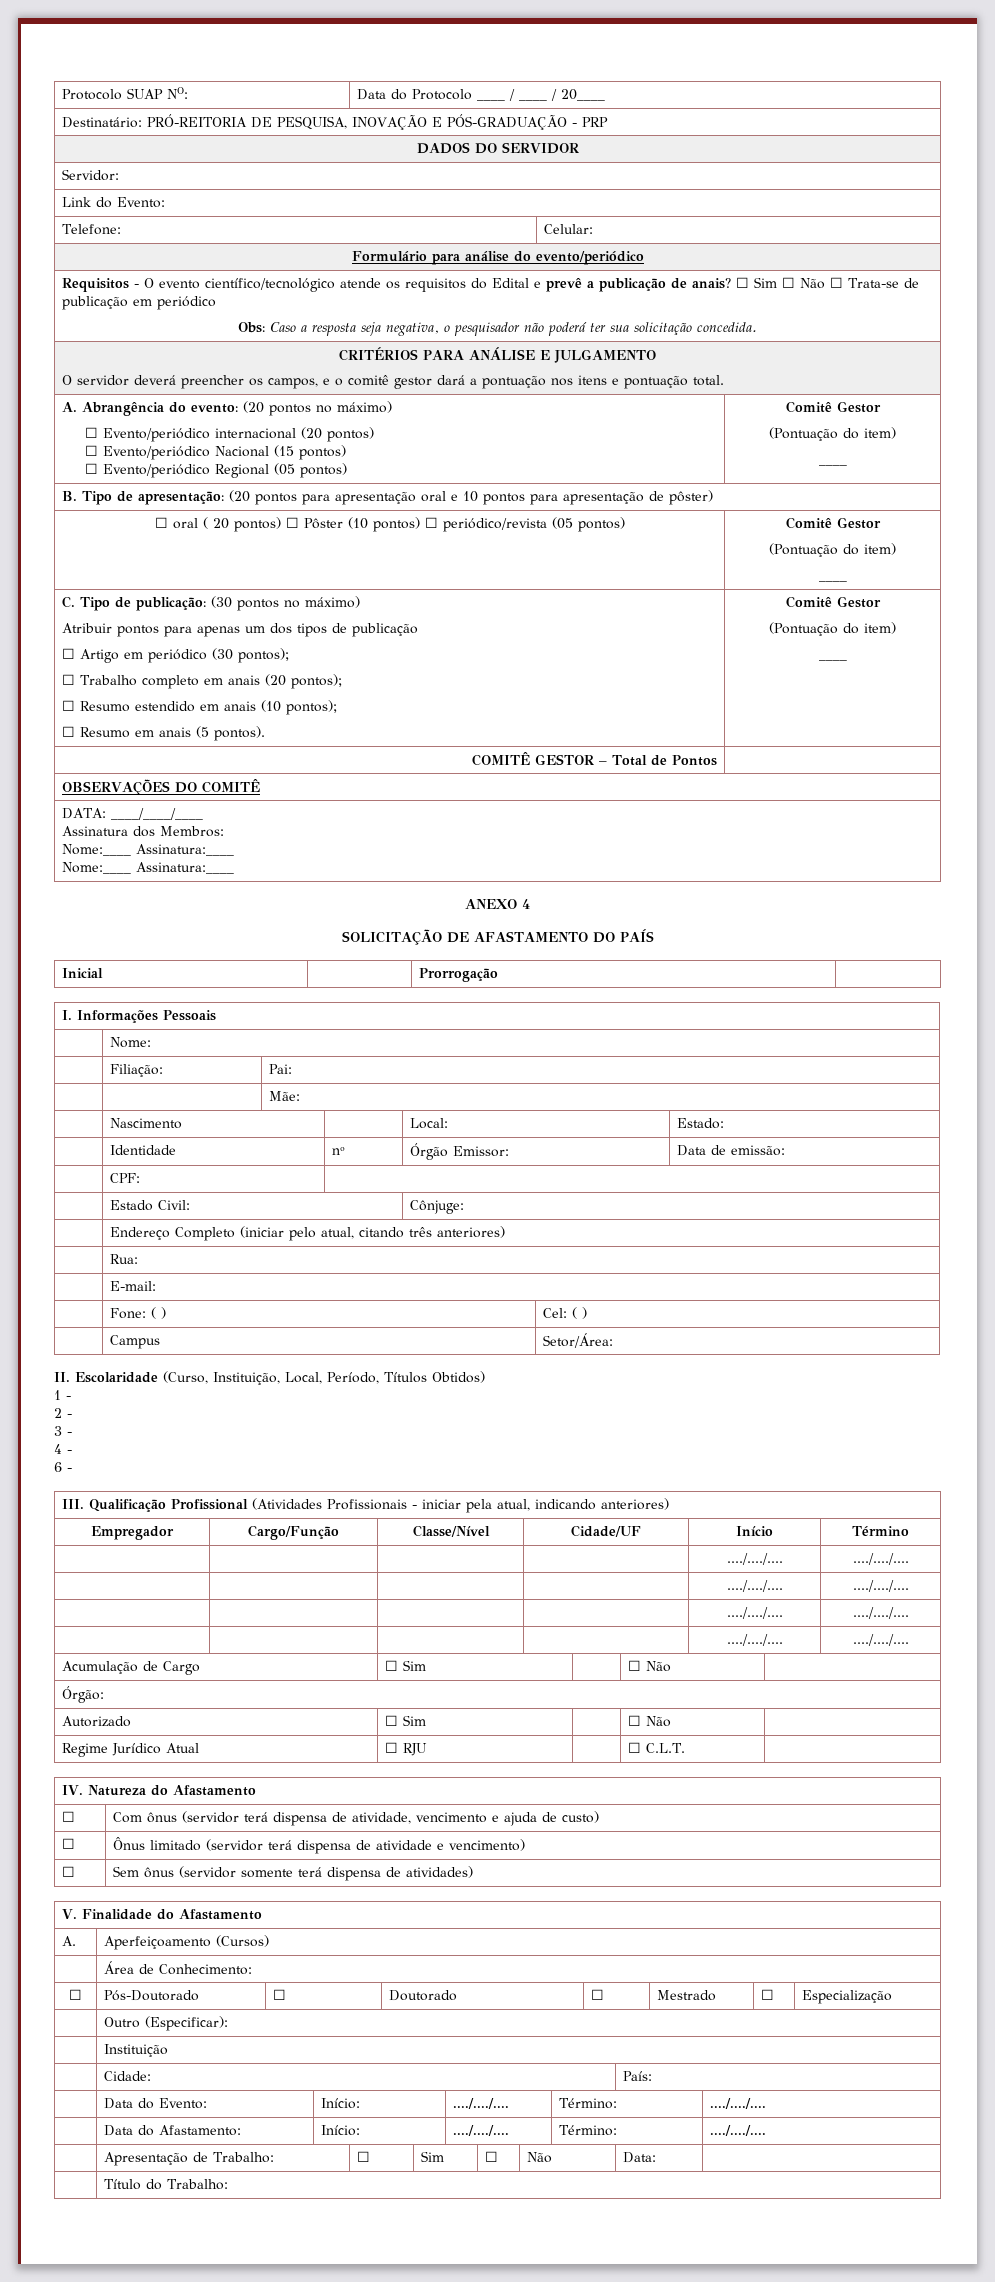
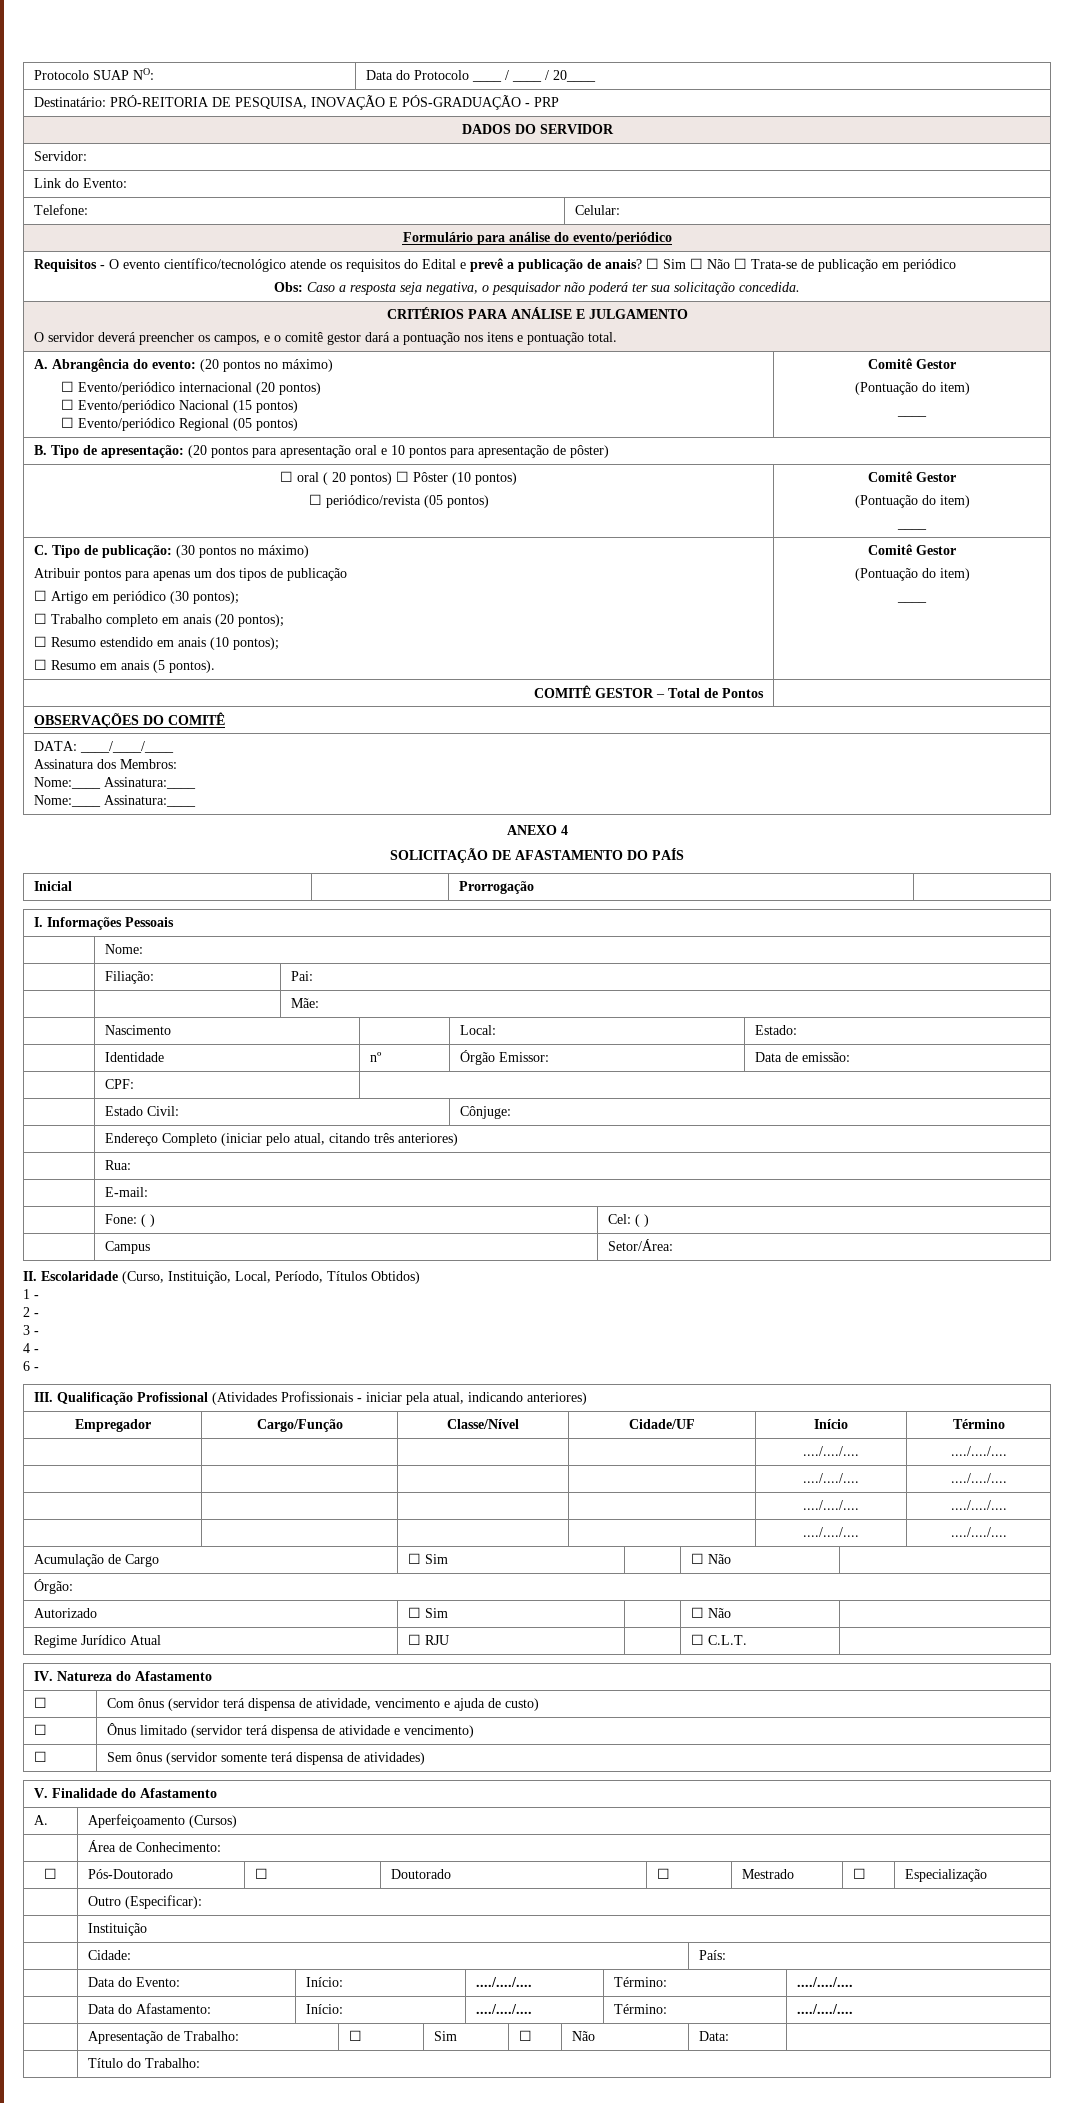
- ☐ oral ( 20 pontos) ☐ Pôster (10 pontos) ☐ periódico/revista (05 pontos) | Comitê Gestor
+ ☐ oral ( 20 pontos) ☐ Pôster (10 pontos)
+ ☐ periódico/revista (05 pontos) | Comitê Gestor

